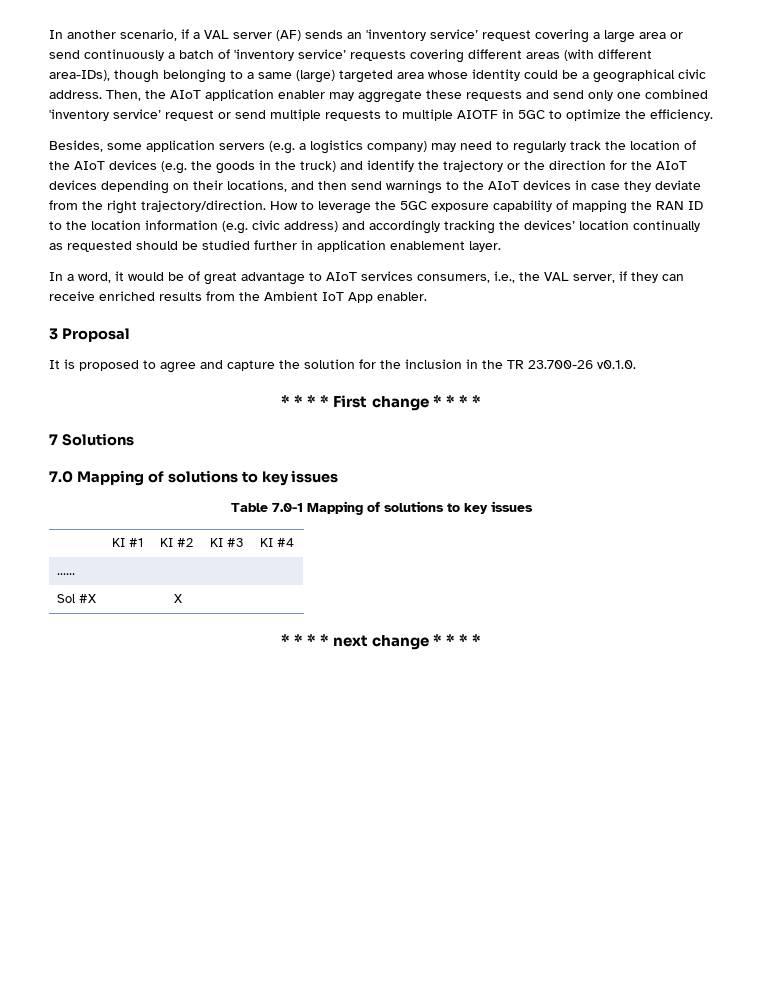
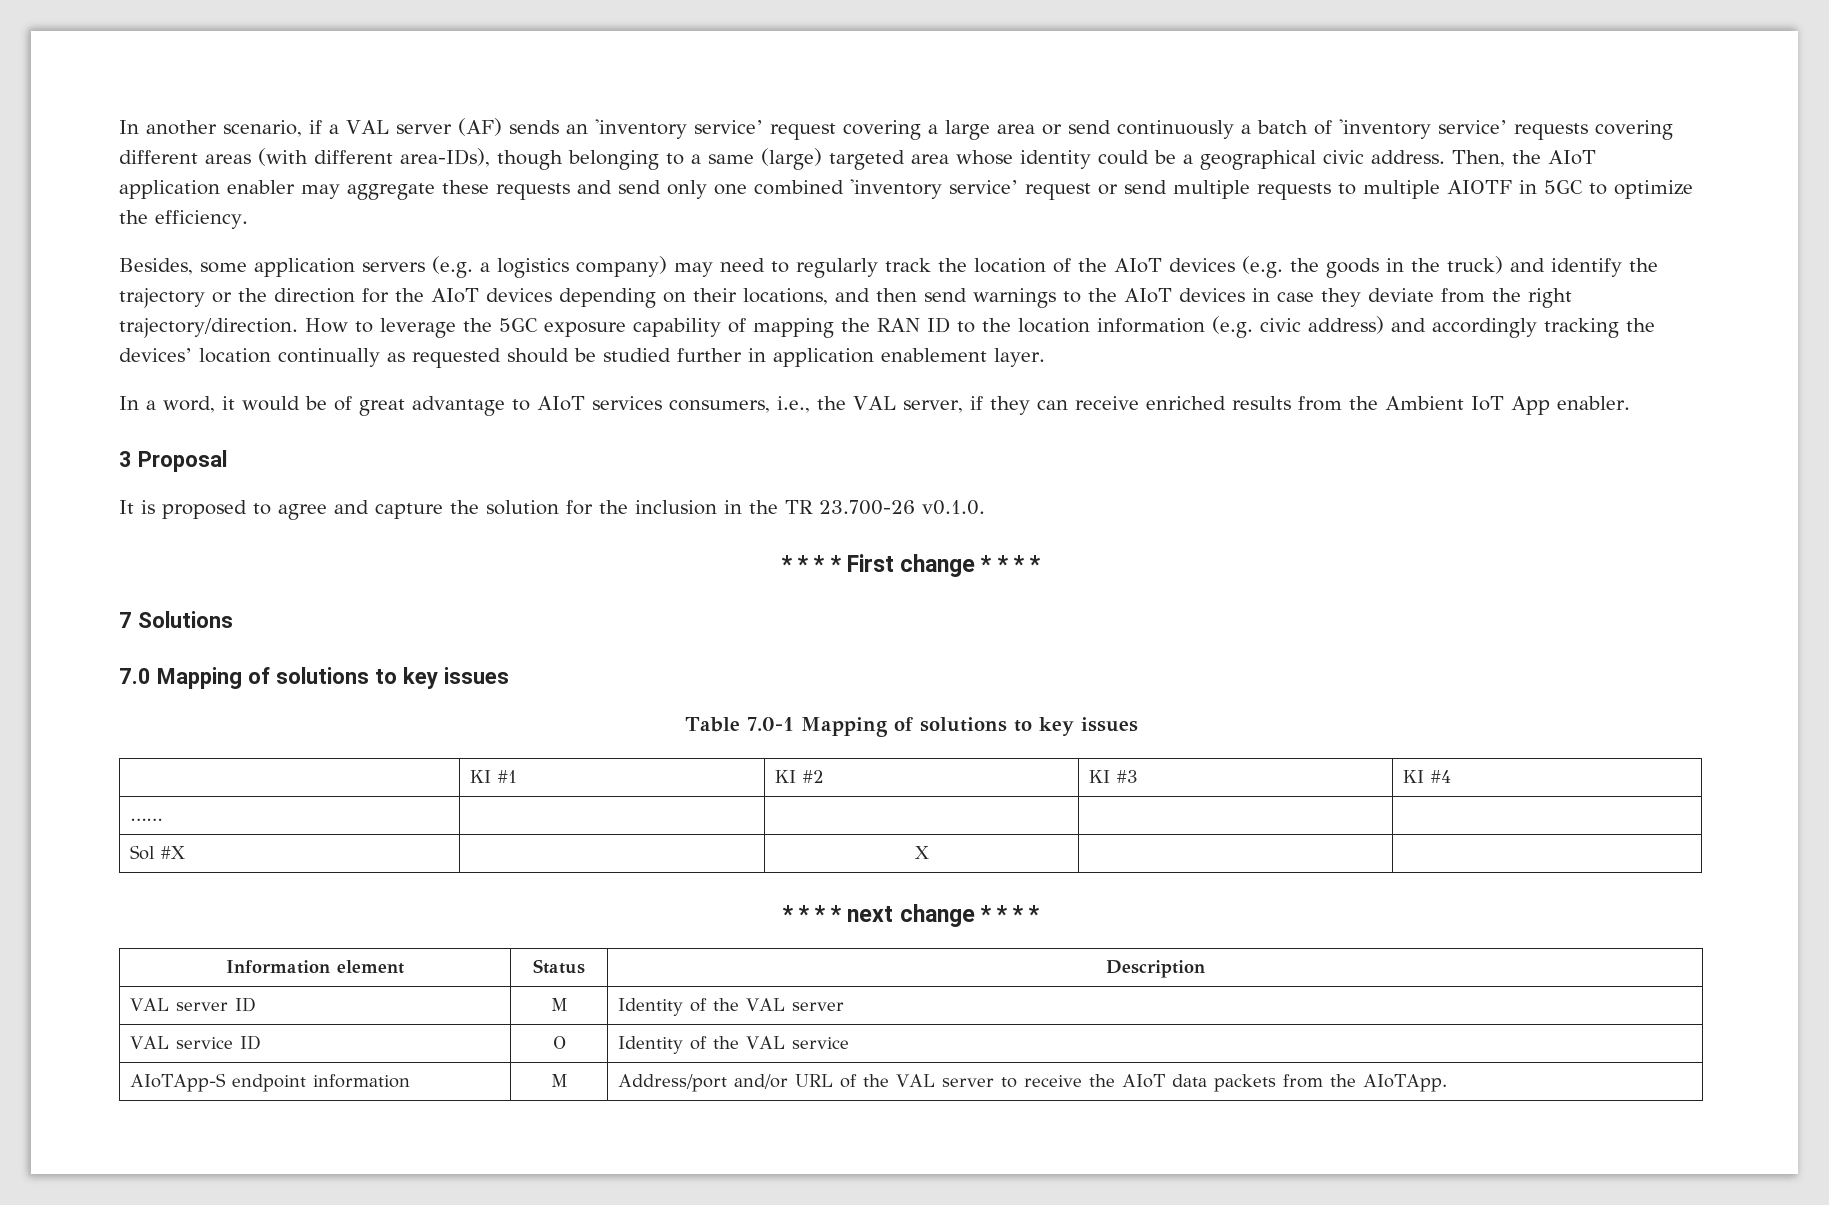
+ Information element | Status | Description
+ VAL server ID | M | Identity of the VAL server
+ VAL service ID | O | Identity of the VAL service
+ AIoTApp-S endpoint information | M | Address/port and/or URL of the VAL server to receive the AIoT data packets from the AIoTApp.

